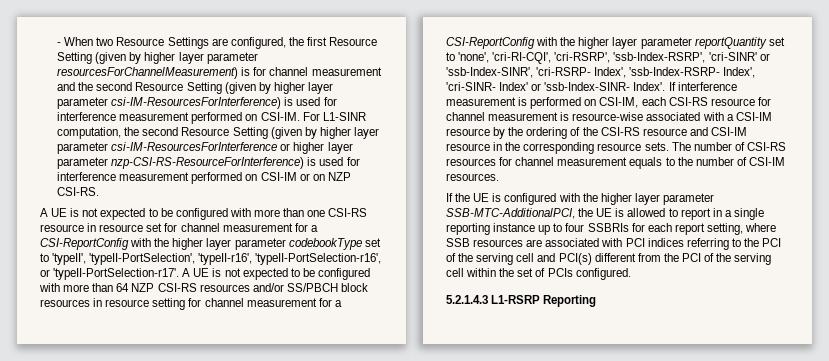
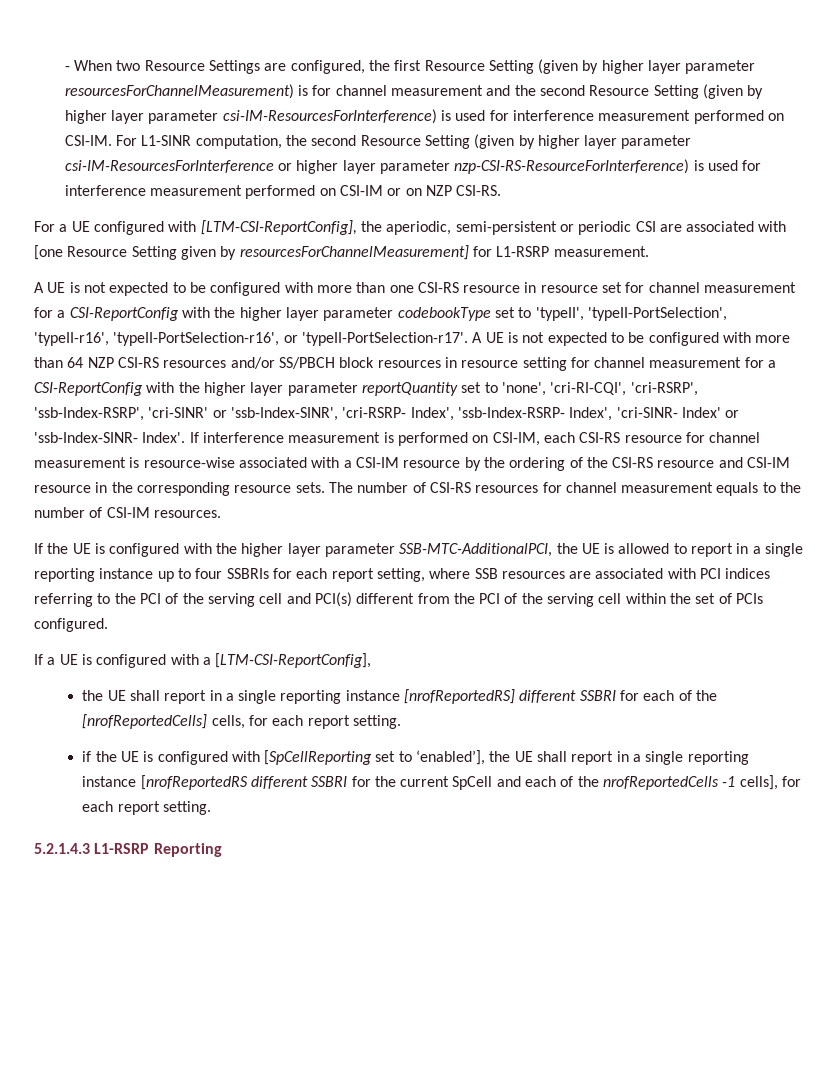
+ For a UE configured with [LTM-CSI-ReportConfig], the aperiodic, semi-persistent or periodic CSI are associated with [one Resource Setting given by resourcesForChannelMeasurement] for L1-RSRP measurement.
+ If a UE is configured with a [LTM-CSI-ReportConfig],
+ the UE shall report in a single reporting instance [nrofReportedRS] different SSBRI for each of the [nrofReportedCells] cells, for each report setting.
+ if the UE is configured with [SpCellReporting set to ‘enabled’], the UE shall report in a single reporting instance [nrofReportedRS different SSBRI for the current SpCell and each of the nrofReportedCells -1 cells], for each report setting.

